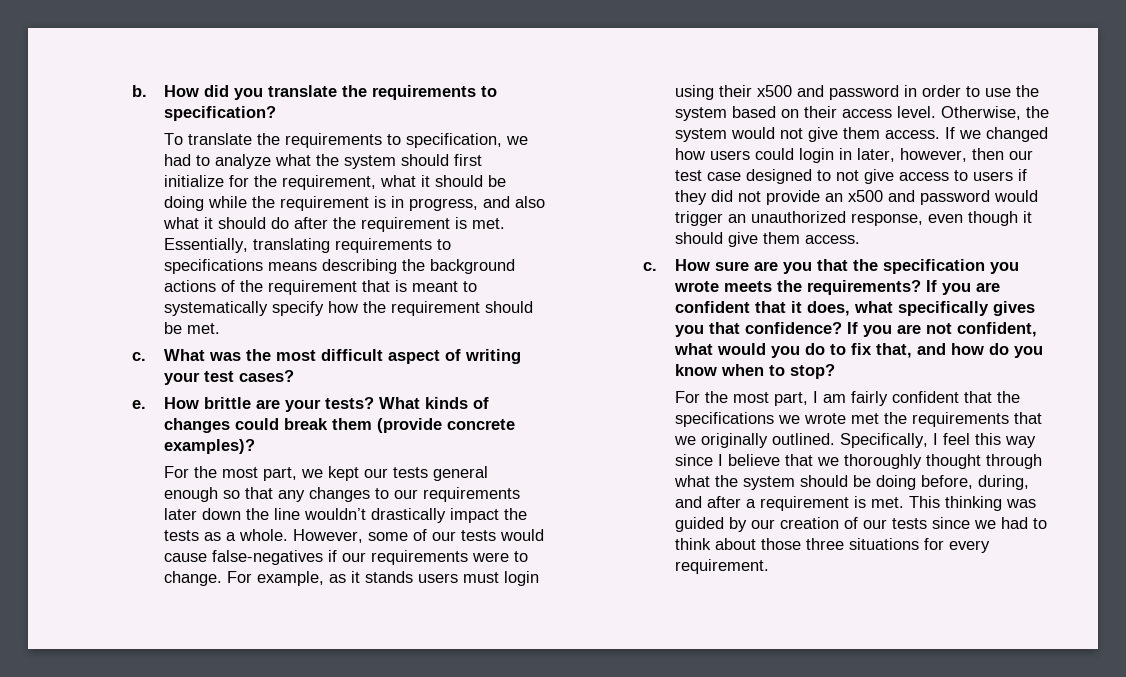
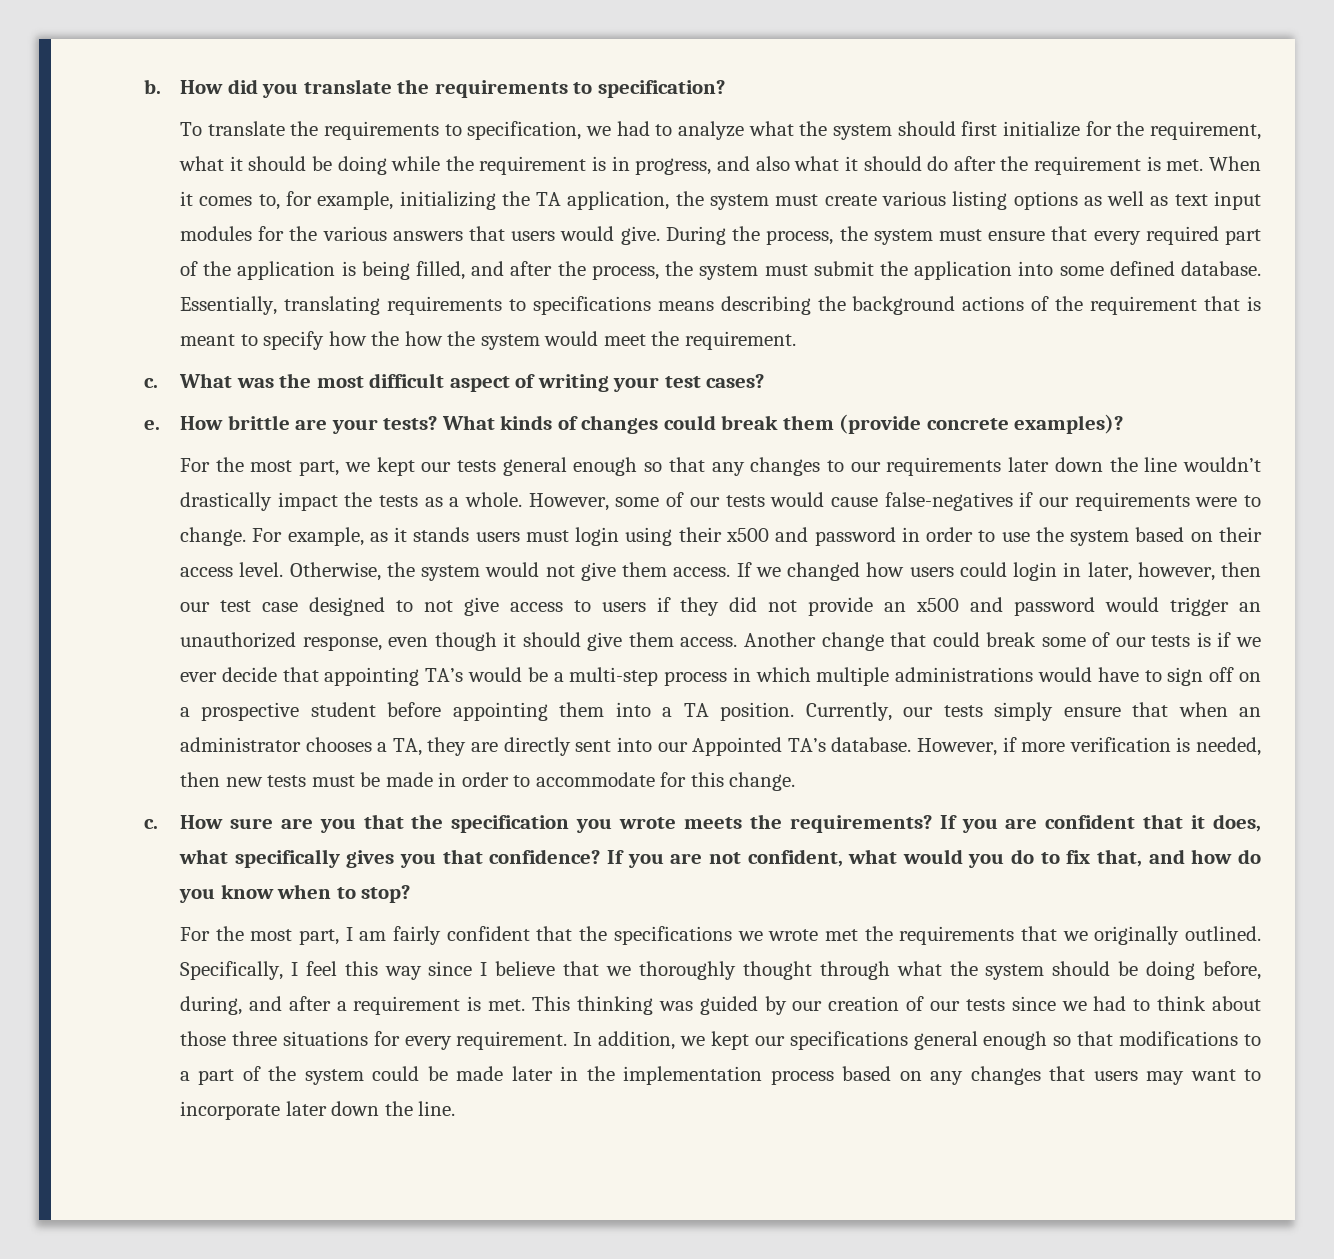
+ When it comes to, for example, initializing the TA application, the system must create various listing options as well as text input modules for the various answers that users would give. During the process, the system must ensure that every required part of the application is being filled, and after the process, the system must submit the application into some defined database.
- Essentially, translating requirements to specifications means describing the background actions of the requirement that is meant to systematically specify how the requirement should be met.
+ Essentially, translating requirements to specifications means describing the background actions of the requirement that is meant to specify how the how the system would meet the requirement.
+ Another change that could break some of our tests is if we ever decide that appointing TA’s would be a multi-step process in which multiple administrations would have to sign off on a prospective student before appointing them into a TA position. Currently, our tests simply ensure that when an administrator chooses a TA, they are directly sent into our Appointed TA’s database. However, if more verification is needed, then new tests must be made in order to accommodate for this change.
+ In addition, we kept our specifications general enough so that modifications to a part of the system could be made later in the implementation process based on any changes that users may want to incorporate later down the line.

